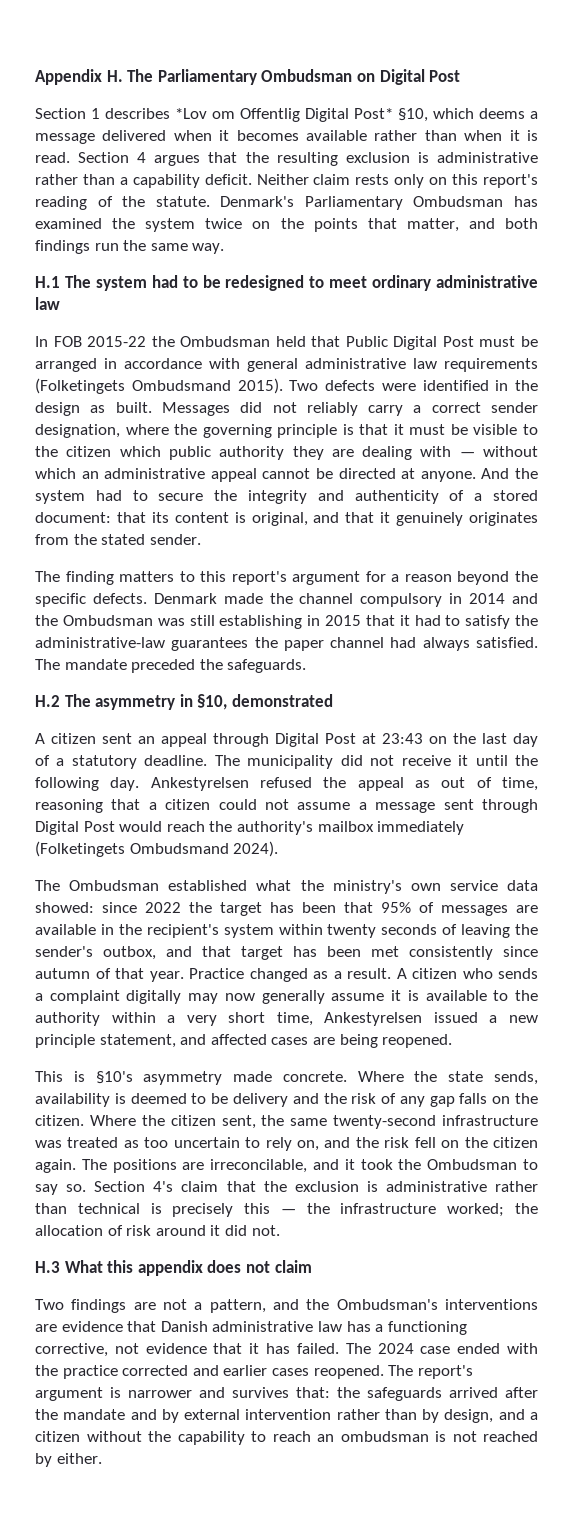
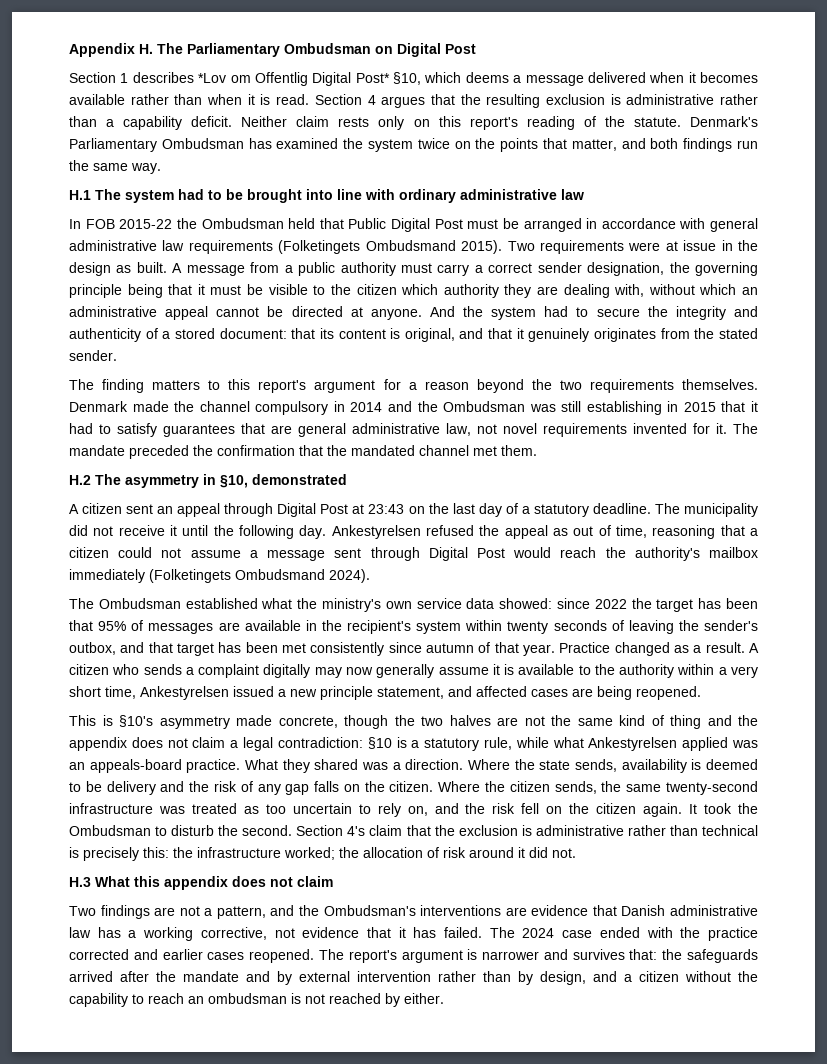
- H.1 The system had to be redesigned to meet ordinary administrative law
+ H.1 The system had to be brought into line with ordinary administrative law
- Two defects were identified in the design as built.
+ Two requirements were at issue in the design as built.
- Messages did not reliably carry a correct sender designation, where the governing principle is that it must be visible to the citizen which public authority they are dealing with — without which an administrative appeal cannot be directed at anyone.
+ A message from a public authority must carry a correct sender designation, the governing principle being that it must be visible to the citizen which authority they are dealing with, without which an administrative appeal cannot be directed at anyone.
- The finding matters to this report's argument for a reason beyond the specific defects.
+ The finding matters to this report's argument for a reason beyond the two requirements themselves.
- Denmark made the channel compulsory in 2014 and the Ombudsman was still establishing in 2015 that it had to satisfy the administrative-law guarantees the paper channel had always satisfied. The mandate preceded the safeguards.
+ Denmark made the channel compulsory in 2014 and the Ombudsman was still establishing in 2015 that it had to satisfy guarantees that are general administrative law, not novel requirements invented for it. The mandate preceded the confirmation that the mandated channel met them.
- This is §10's asymmetry made concrete.
+ This is §10's asymmetry made concrete, though the two halves are not the same kind of thing and the appendix does not claim a legal contradiction: §10 is a statutory rule, while what Ankestyrelsen applied was an appeals-board practice. What they shared was a direction.
- Where the citizen sent, the same twenty-second infrastructure was treated as too uncertain to rely on, and the risk fell on the citizen again.
+ Where the citizen sends, the same twenty-second infrastructure was treated as too uncertain to rely on, and the risk fell on the citizen again.
- The positions are irreconcilable, and it took the Ombudsman to say so.
+ It took the Ombudsman to disturb the second.
- Section 4's claim that the exclusion is administrative rather than technical is precisely this — the infrastructure worked; the allocation of risk around it did not.
+ Section 4's claim that the exclusion is administrative rather than technical is precisely this: the infrastructure worked; the allocation of risk around it did not.
- Two findings are not a pattern, and the Ombudsman's interventions are evidence that Danish administrative law has a functioning corrective, not evidence that it has failed.
+ Two findings are not a pattern, and the Ombudsman's interventions are evidence that Danish administrative law has a working corrective, not evidence that it has failed.

